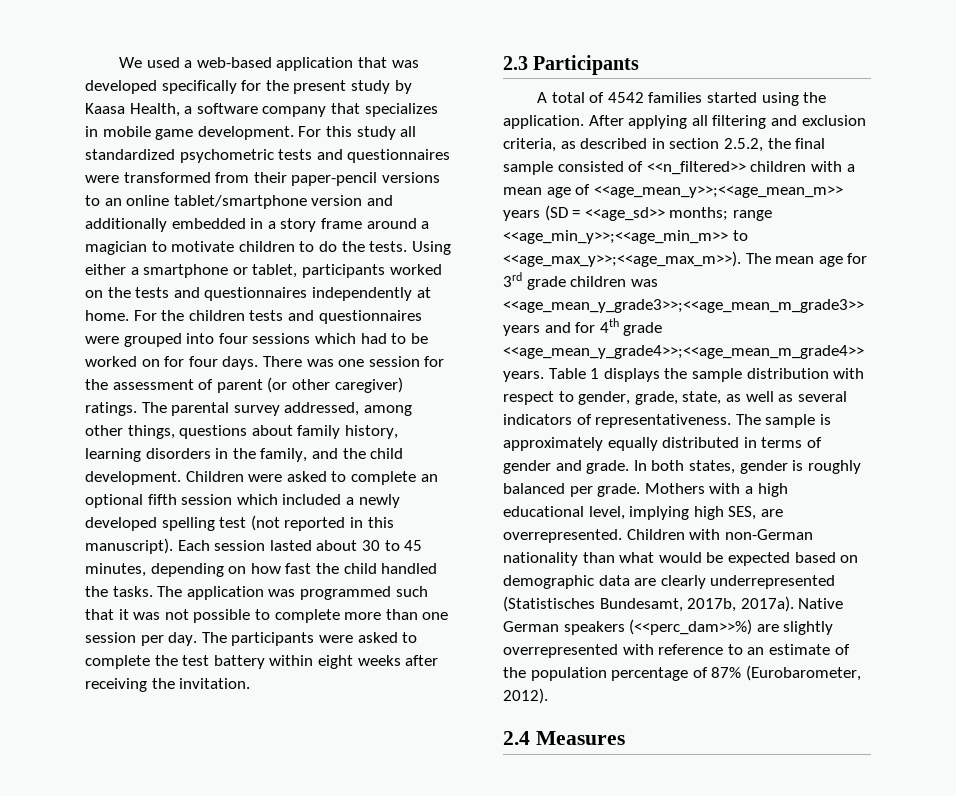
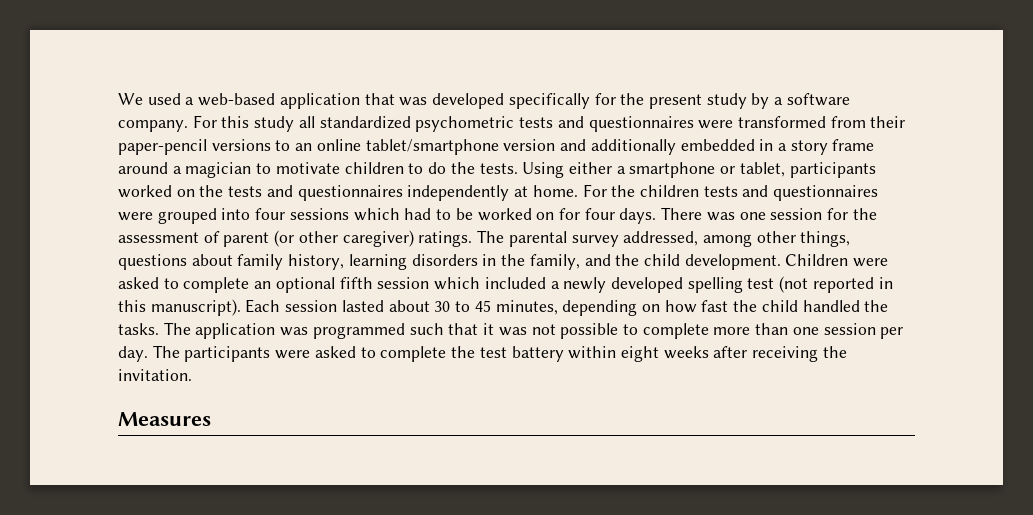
- We used a web-based application that was developed specifically for the present study by Kaasa Health, a software company that specializes in mobile game development.
+ We used a web-based application that was developed specifically for the present study by a software company.
- 2.3 Participants
- A total of 4542 families started using the application. After applying all filtering and exclusion criteria, as described in section 2.5.2, the final sample consisted of <<n_filtered>> children with a mean age of <<age_mean_y>>;<<age_mean_m>> years (SD = <<age_sd>> months; range <<age_min_y>>;<<age_min_m>> to <<age_max_y>>;<<age_max_m>>). The mean age for 3rd grade children was <<age_mean_y_grade3>>;<<age_mean_m_grade3>> years and for 4th grade <<age_mean_y_grade4>>;<<age_mean_m_grade4>> years. Table 1 displays the sample distribution with respect to gender, grade, state, as well as several indicators of representativeness. The sample is approximately equally distributed in terms of gender and grade. In both states, gender is roughly balanced per grade. Mothers with a high educational level, implying high SES, are overrepresented. Children with non-German nationality than what would be expected based on demographic data are clearly underrepresented (Statistisches Bundesamt, 2017b, 2017a). Native German speakers (<<perc_dam>>%) are slightly overrepresented with reference to an estimate of the population percentage of 87% (Eurobarometer, 2012).
- 2.4 Measures
+ Measures

